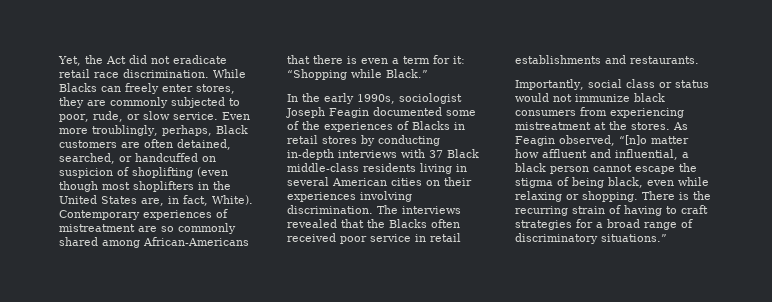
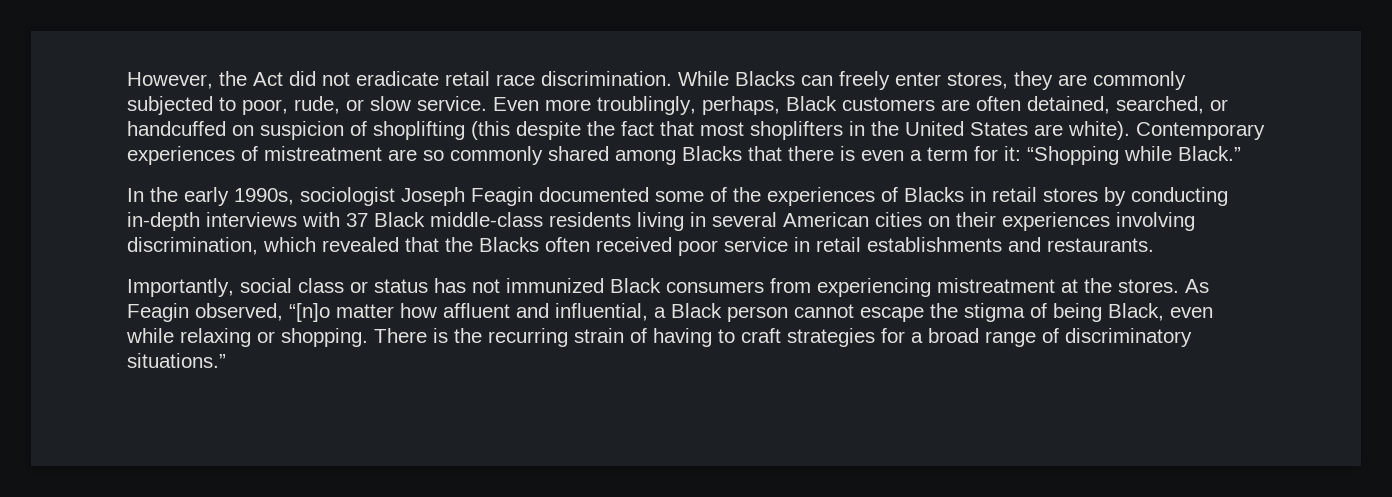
- Yet, the Act did not eradicate retail race discrimination.
+ However, the Act did not eradicate retail race discrimination.
- Even more troublingly, perhaps, Black customers are often detained, searched, or handcuffed on suspicion of shoplifting (even though most shoplifters in the United States are, in fact, White).
+ Even more troublingly, perhaps, Black customers are often detained, searched, or handcuffed on suspicion of shoplifting (this despite the fact that most shoplifters in the United States are white).
- Contemporary experiences of mistreatment are so commonly shared among African-Americans that there is even a term for it: “Shopping while Black.”
+ Contemporary experiences of mistreatment are so commonly shared among Blacks that there is even a term for it: “Shopping while Black.”
- In the early 1990s, sociologist Joseph Feagin documented some of the experiences of Blacks in retail stores by conducting in-depth interviews with 37 Black middle-class residents living in several American cities on their experiences involving discrimination. The interviews revealed that the Blacks often received poor service in retail establishments and restaurants.
+ In the early 1990s, sociologist Joseph Feagin documented some of the experiences of Blacks in retail stores by conducting in-depth interviews with 37 Black middle-class residents living in several American cities on their experiences involving discrimination, which revealed that the Blacks often received poor service in retail establishments and restaurants.
- Importantly, social class or status would not immunize black consumers from experiencing mistreatment at the stores.
+ Importantly, social class or status has not immunized Black consumers from experiencing mistreatment at the stores.
- As Feagin observed, “[n]o matter how affluent and influential, a black person cannot escape the stigma of being black, even while relaxing or shopping.
+ As Feagin observed, “[n]o matter how affluent and influential, a Black person cannot escape the stigma of being Black, even while relaxing or shopping.

